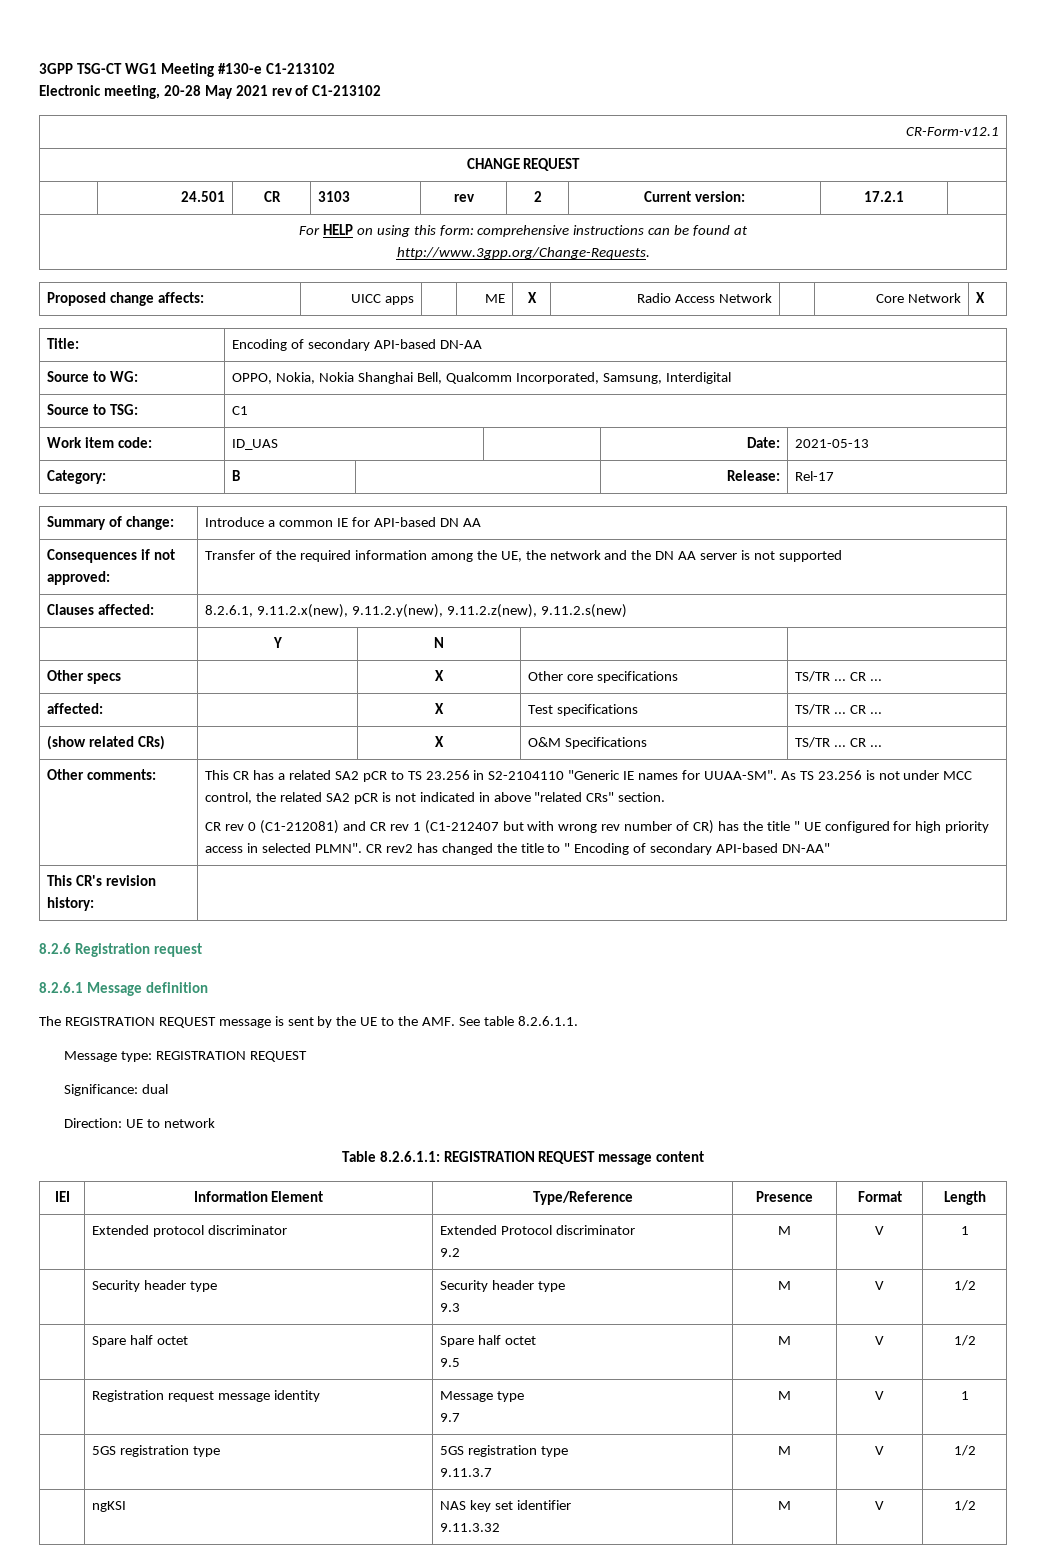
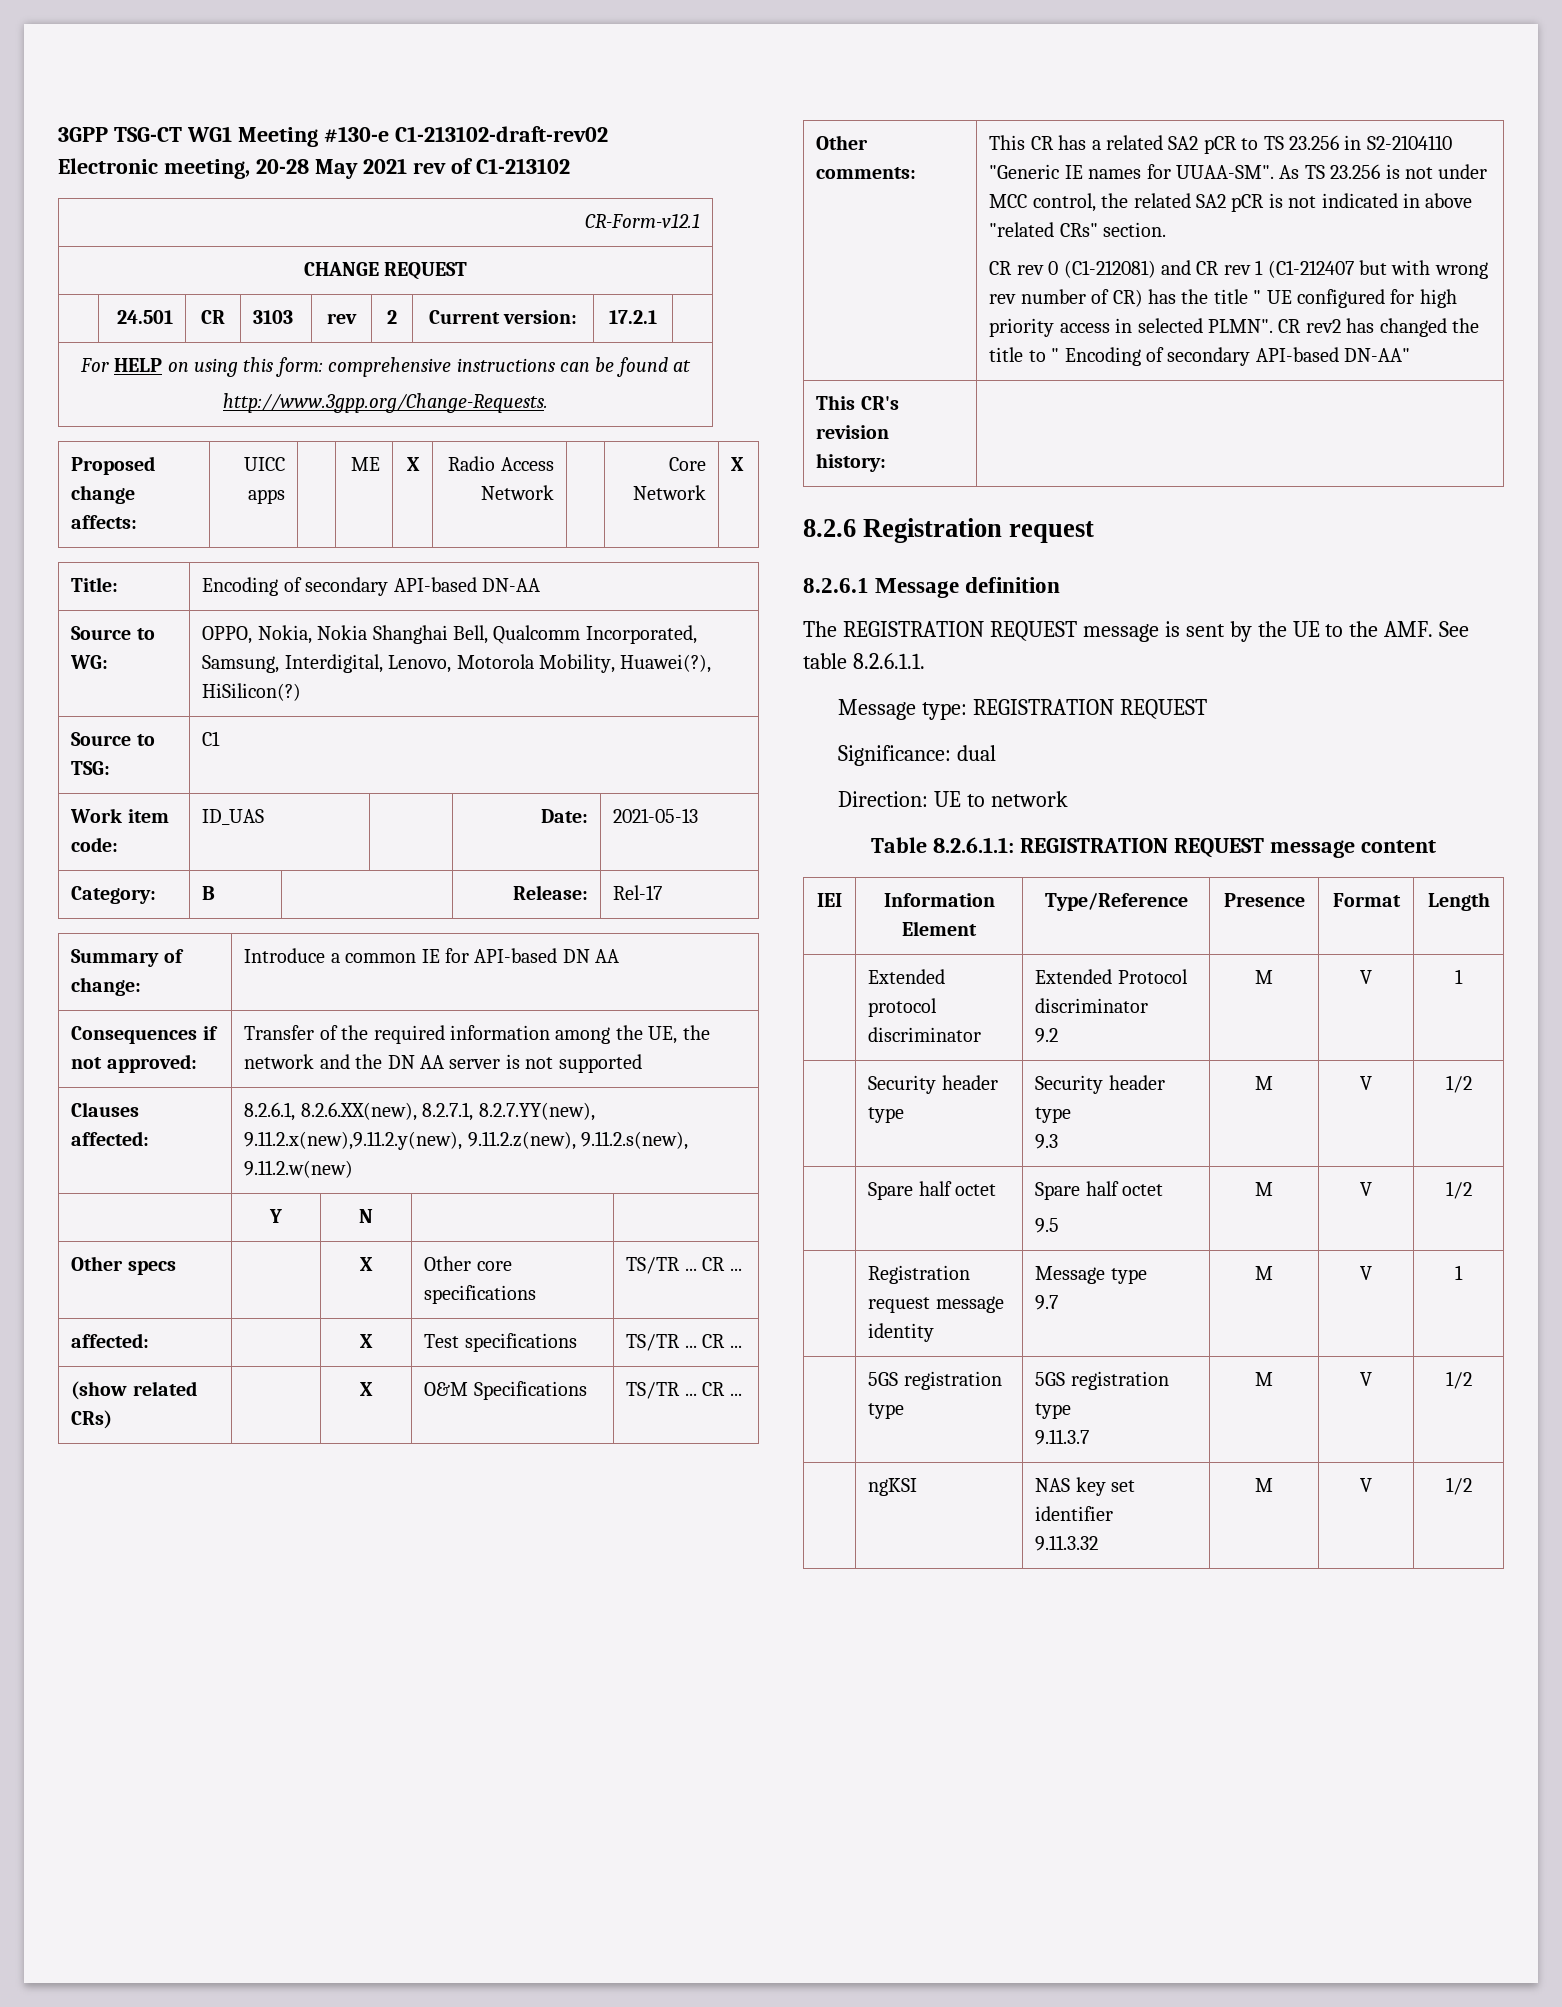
- 3GPP TSG-CT WG1 Meeting #130-e C1-213102
+ 3GPP TSG-CT WG1 Meeting #130-e C1-213102-draft-rev02
- Source to WG: | OPPO, Nokia, Nokia Shanghai Bell, Qualcomm Incorporated, Samsung, Interdigital
+ Source to WG: | OPPO, Nokia, Nokia Shanghai Bell, Qualcomm Incorporated, Samsung, Interdigital, Lenovo, Motorola Mobility, Huawei(?), HiSilicon(?)
- Clauses affected: | 8.2.6.1, 9.11.2.x(new), 9.11.2.y(new), 9.11.2.z(new), 9.11.2.s(new)
+ Clauses affected: | 8.2.6.1, 8.2.6.XX(new), 8.2.7.1, 8.2.7.YY(new), 9.11.2.x(new),9.11.2.y(new), 9.11.2.z(new), 9.11.2.s(new), 9.11.2.w(new)

